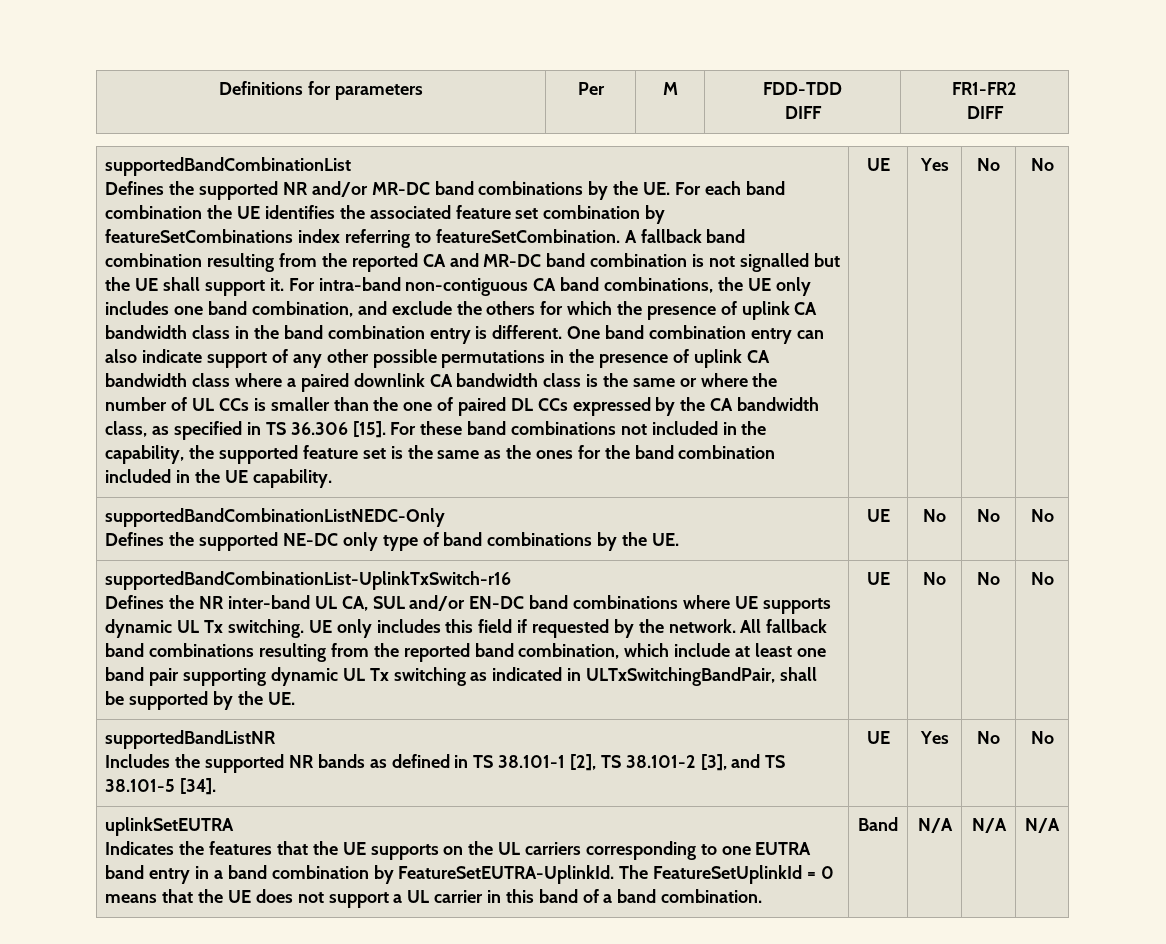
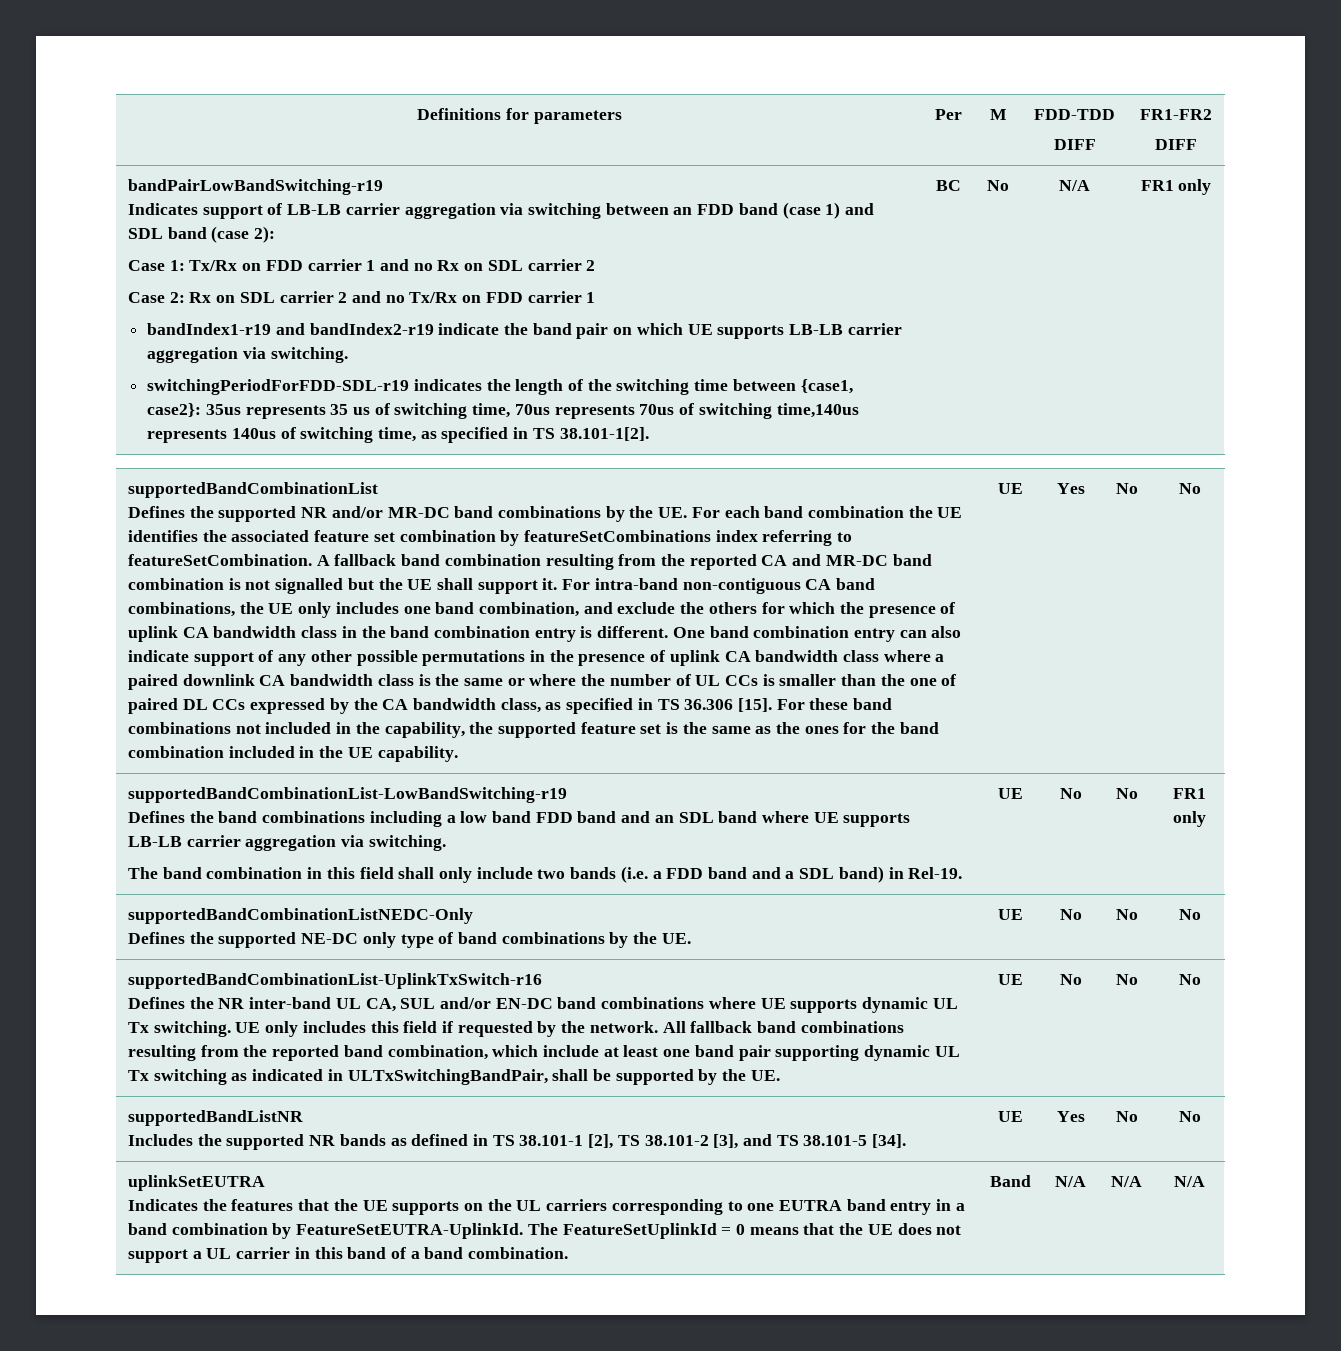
+ bandPairLowBandSwitching-r19
+ Indicates support of LB-LB carrier aggregation via switching between an FDD band (case 1) and SDL band (case 2):
+ Case 1: Tx/Rx on FDD carrier 1 and no Rx on SDL carrier 2
+ Case 2: Rx on SDL carrier 2 and no Tx/Rx on FDD carrier 1
+ bandIndex1-r19 and bandIndex2-r19 indicate the band pair on which UE supports LB-LB carrier aggregation via switching.
+ switchingPeriodForFDD-SDL-r19 indicates the length of the switching time between {case1, case2}: 35us represents 35 us of switching time, 70us represents 70us of switching time,140us represents 140us of switching time, as specified in TS 38.101-1[2]. | BC | No | N/A | FR1 only
+ supportedBandCombinationList-LowBandSwitching-r19
+ Defines the band combinations including a low band FDD band and an SDL band where UE supports LB-LB carrier aggregation via switching.
+ The band combination in this field shall only include two bands (i.e. a FDD band and a SDL band) in Rel-19. | UE | No | No | FR1 only

